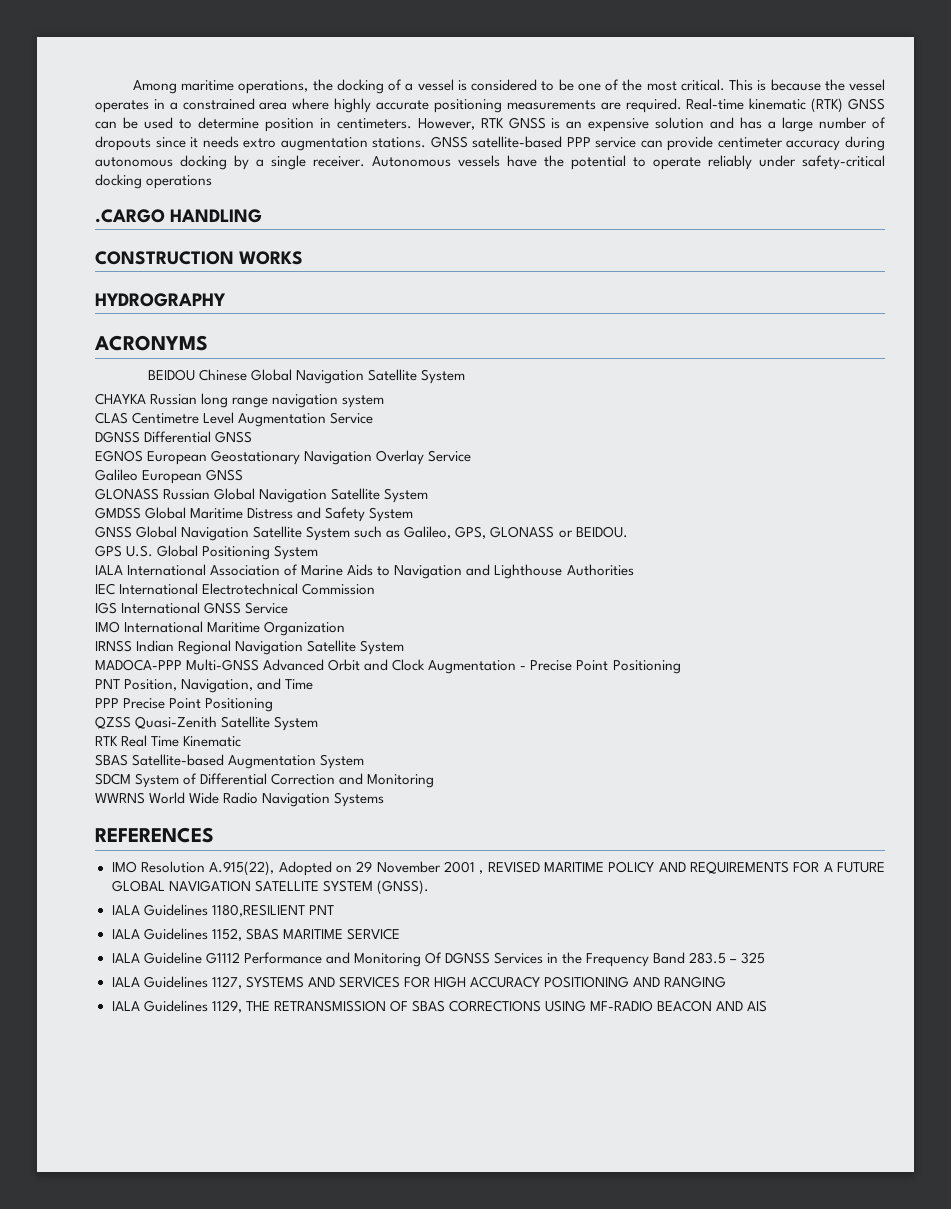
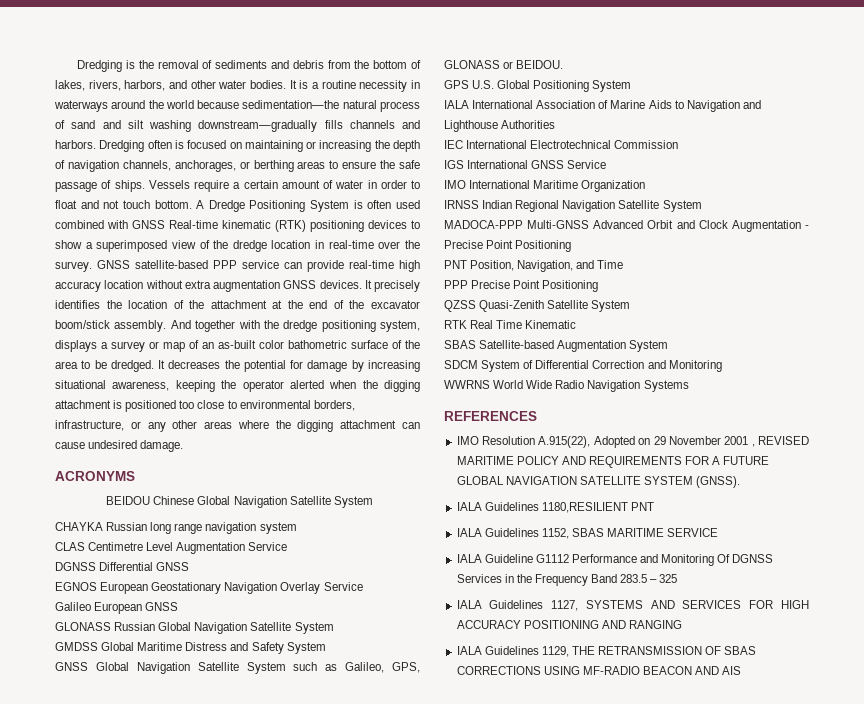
- Among maritime operations, the docking of a vessel is considered to be one of the most critical. This is because the vessel operates in a constrained area where highly accurate positioning measurements are required. Real-time kinematic (RTK) GNSS can be used to determine position in centimeters. However, RTK GNSS is an expensive solution and has a large number of dropouts since it needs extro augmentation stations.
+ Dredging is the removal of sediments and debris from the bottom of lakes, rivers, harbors, and other water bodies. It is a routine necessity in waterways around the world because sedimentation—the natural process of sand and silt washing downstream—gradually fills channels and harbors. Dredging often is focused on maintaining or increasing the depth of navigation channels, anchorages, or berthing areas to ensure the safe passage of ships. Vessels require a certain amount of water in order to float and not touch bottom. A Dredge Positioning System is often used combined with GNSS Real-time kinematic (RTK) positioning devices to show a superimposed view of the dredge location in real-time over the survey.
- GNSS satellite-based PPP service can provide centimeter accuracy during autonomous docking by a single receiver. Autonomous vessels have the potential to operate reliably under safety-critical docking operations
- .CARGO HANDLING
- CONSTRUCTION WORKS
- HYDROGRAPHY
+ GNSS satellite-based PPP service can provide real-time high accuracy location without extra augmentation GNSS devices. It precisely identifies the location of the attachment at the end of the excavator boom/stick assembly. And together with the dredge positioning system, displays a survey or map of an as-built color bathometric surface of the area to be dredged. It decreases the potential for damage by increasing situational awareness, keeping the operator alerted when the digging attachment is positioned too close to environmental borders, infrastructure, or any other areas where the digging attachment can cause undesired damage.

